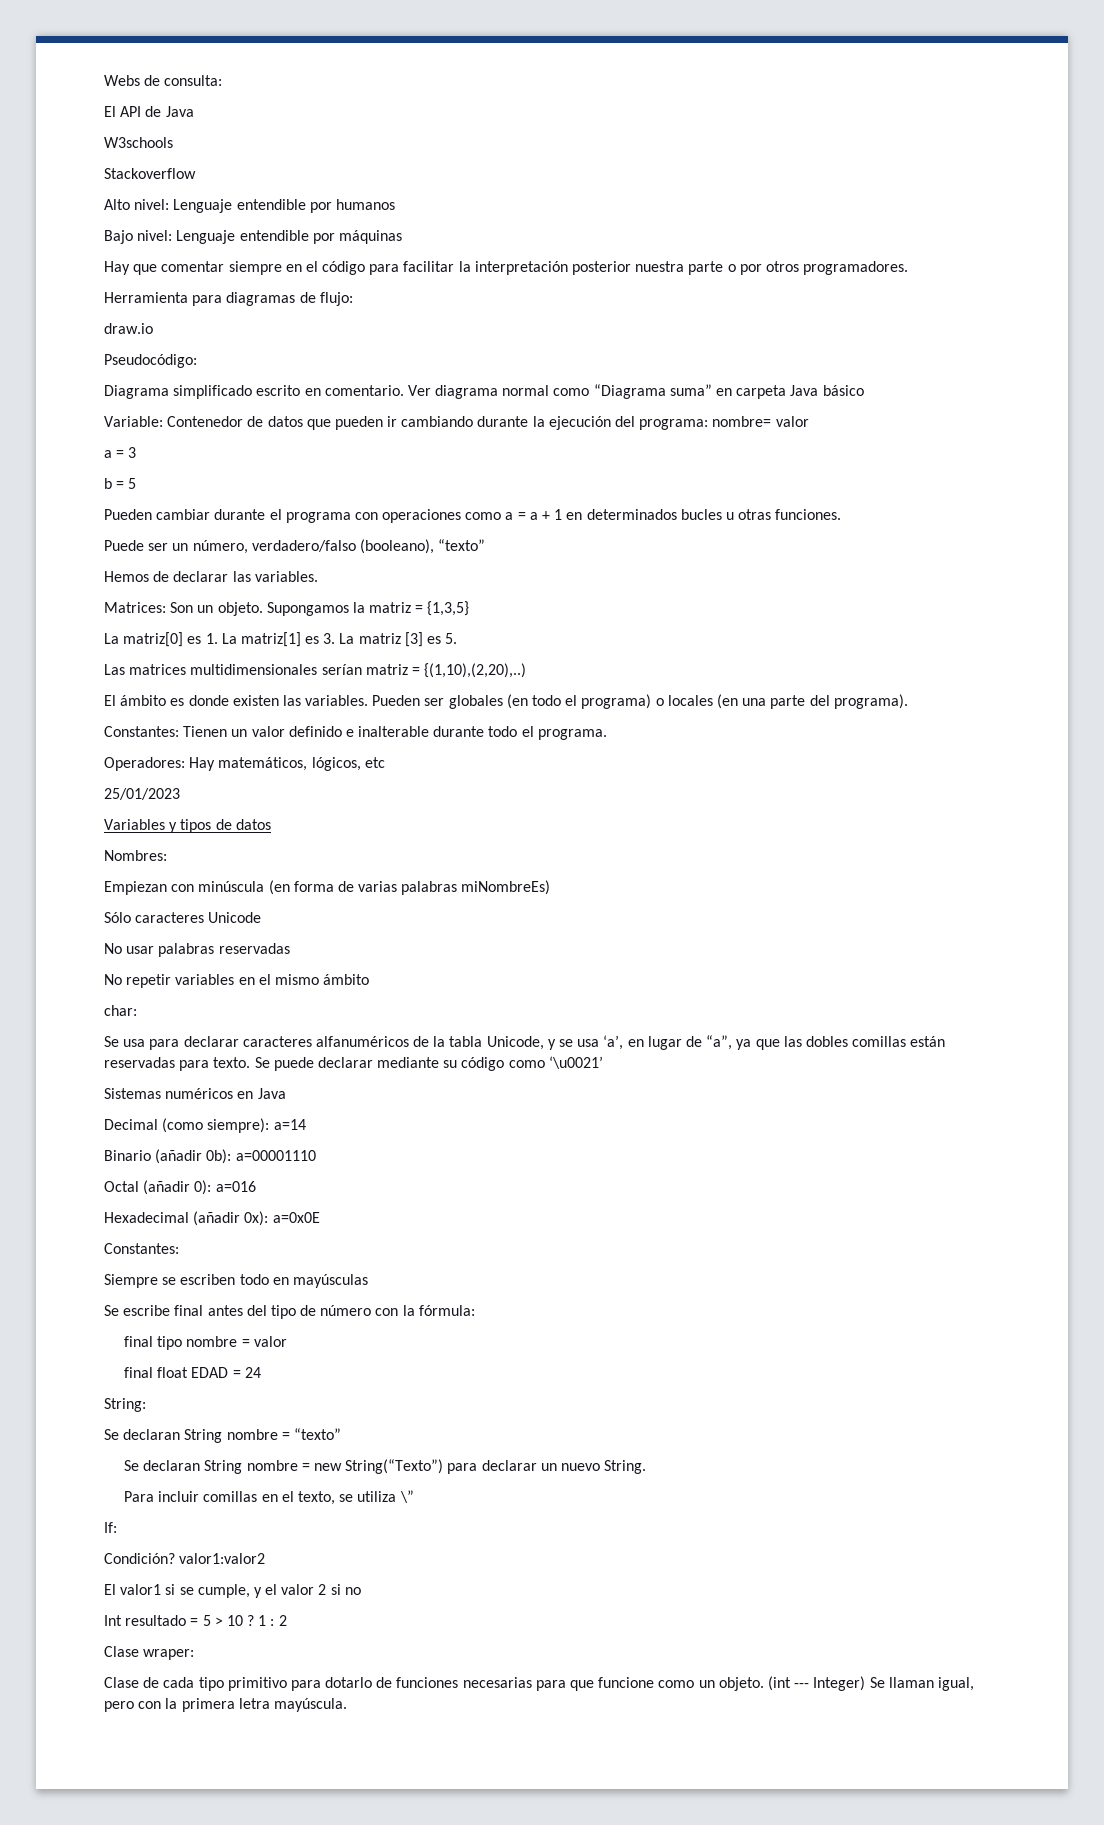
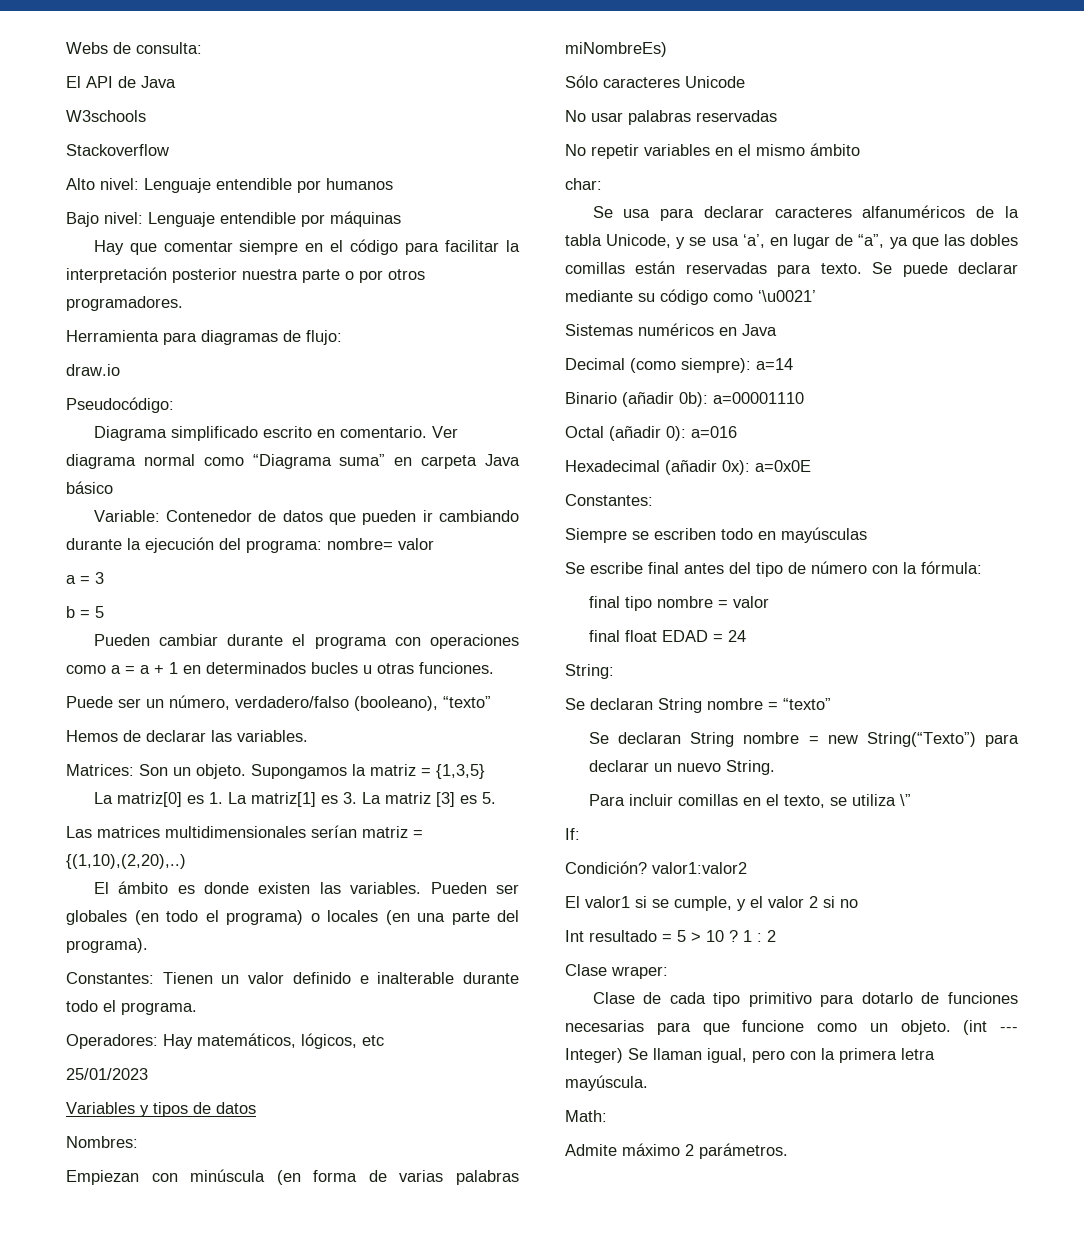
+ Math:
+ Admite máximo 2 parámetros.

